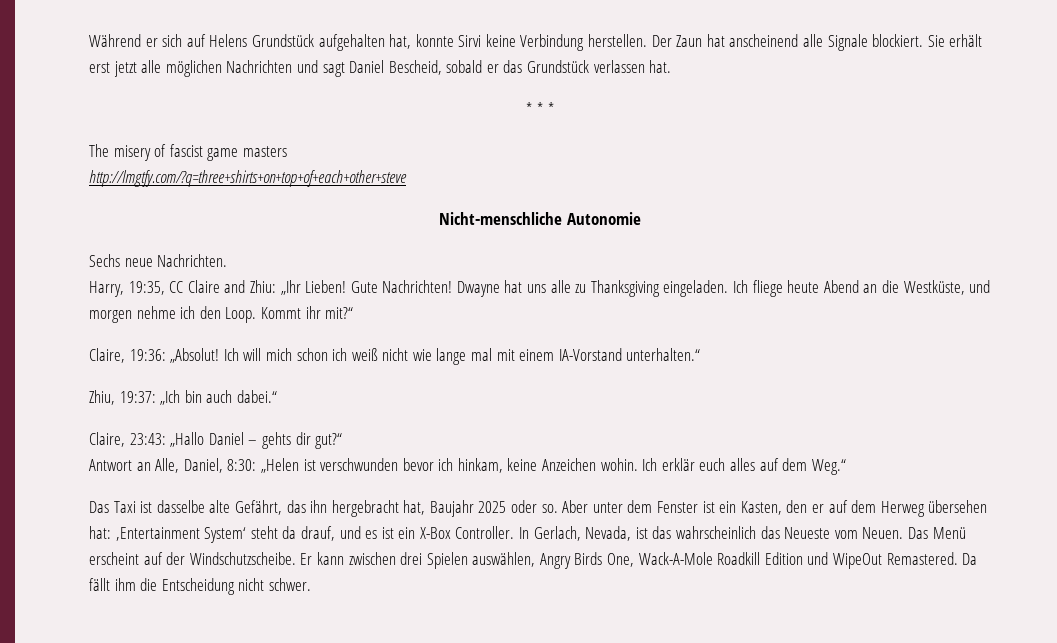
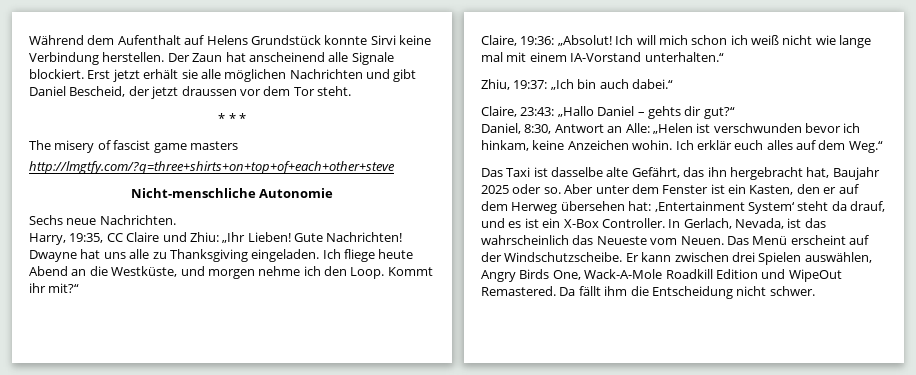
- Während er sich auf Helens Grundstück aufgehalten hat, konnte Sirvi keine Verbindung herstellen.
+ Während dem Aufenthalt auf Helens Grundstück konnte Sirvi keine Verbindung herstellen.
- Sie erhält erst jetzt alle möglichen Nachrichten und sagt Daniel Bescheid, sobald er das Grundstück verlassen hat.
+ Erst jetzt erhält sie alle möglichen Nachrichten und gibt Daniel Bescheid, der jetzt draussen vor dem Tor steht.
- Harry, 19:35, CC Claire and Zhiu: „Ihr Lieben!
+ Harry, 19:35, CC Claire und Zhiu: „Ihr Lieben!
- Antwort an Alle, Daniel, 8:30: „Helen ist verschwunden bevor ich hinkam, keine Anzeichen wohin.
+ Daniel, 8:30, Antwort an Alle: „Helen ist verschwunden bevor ich hinkam, keine Anzeichen wohin.

